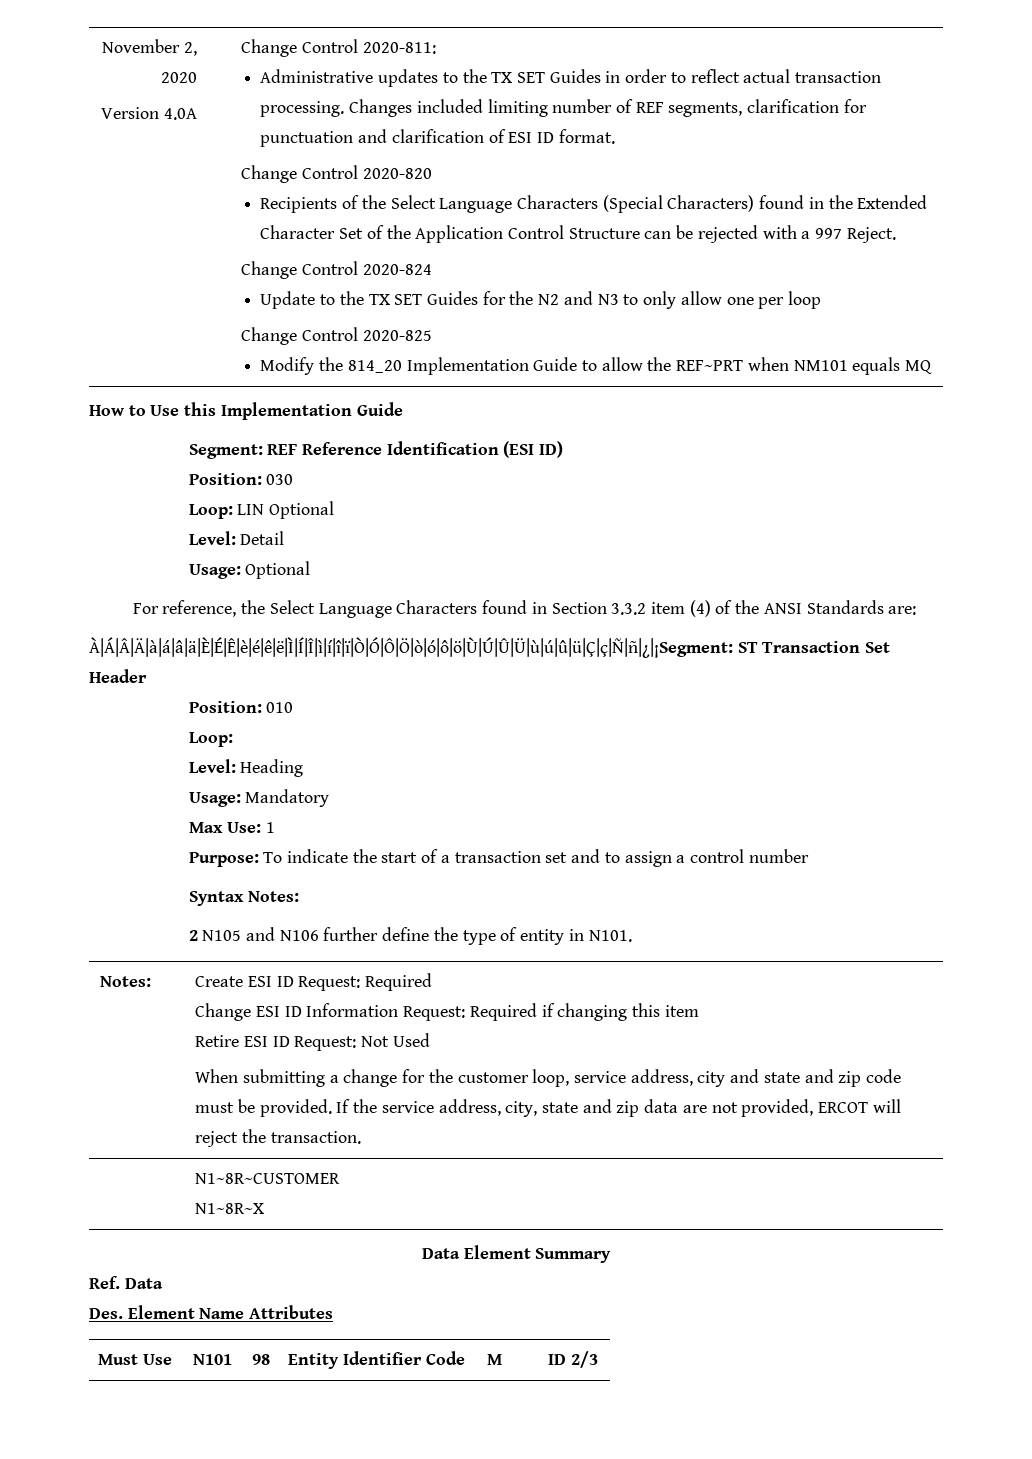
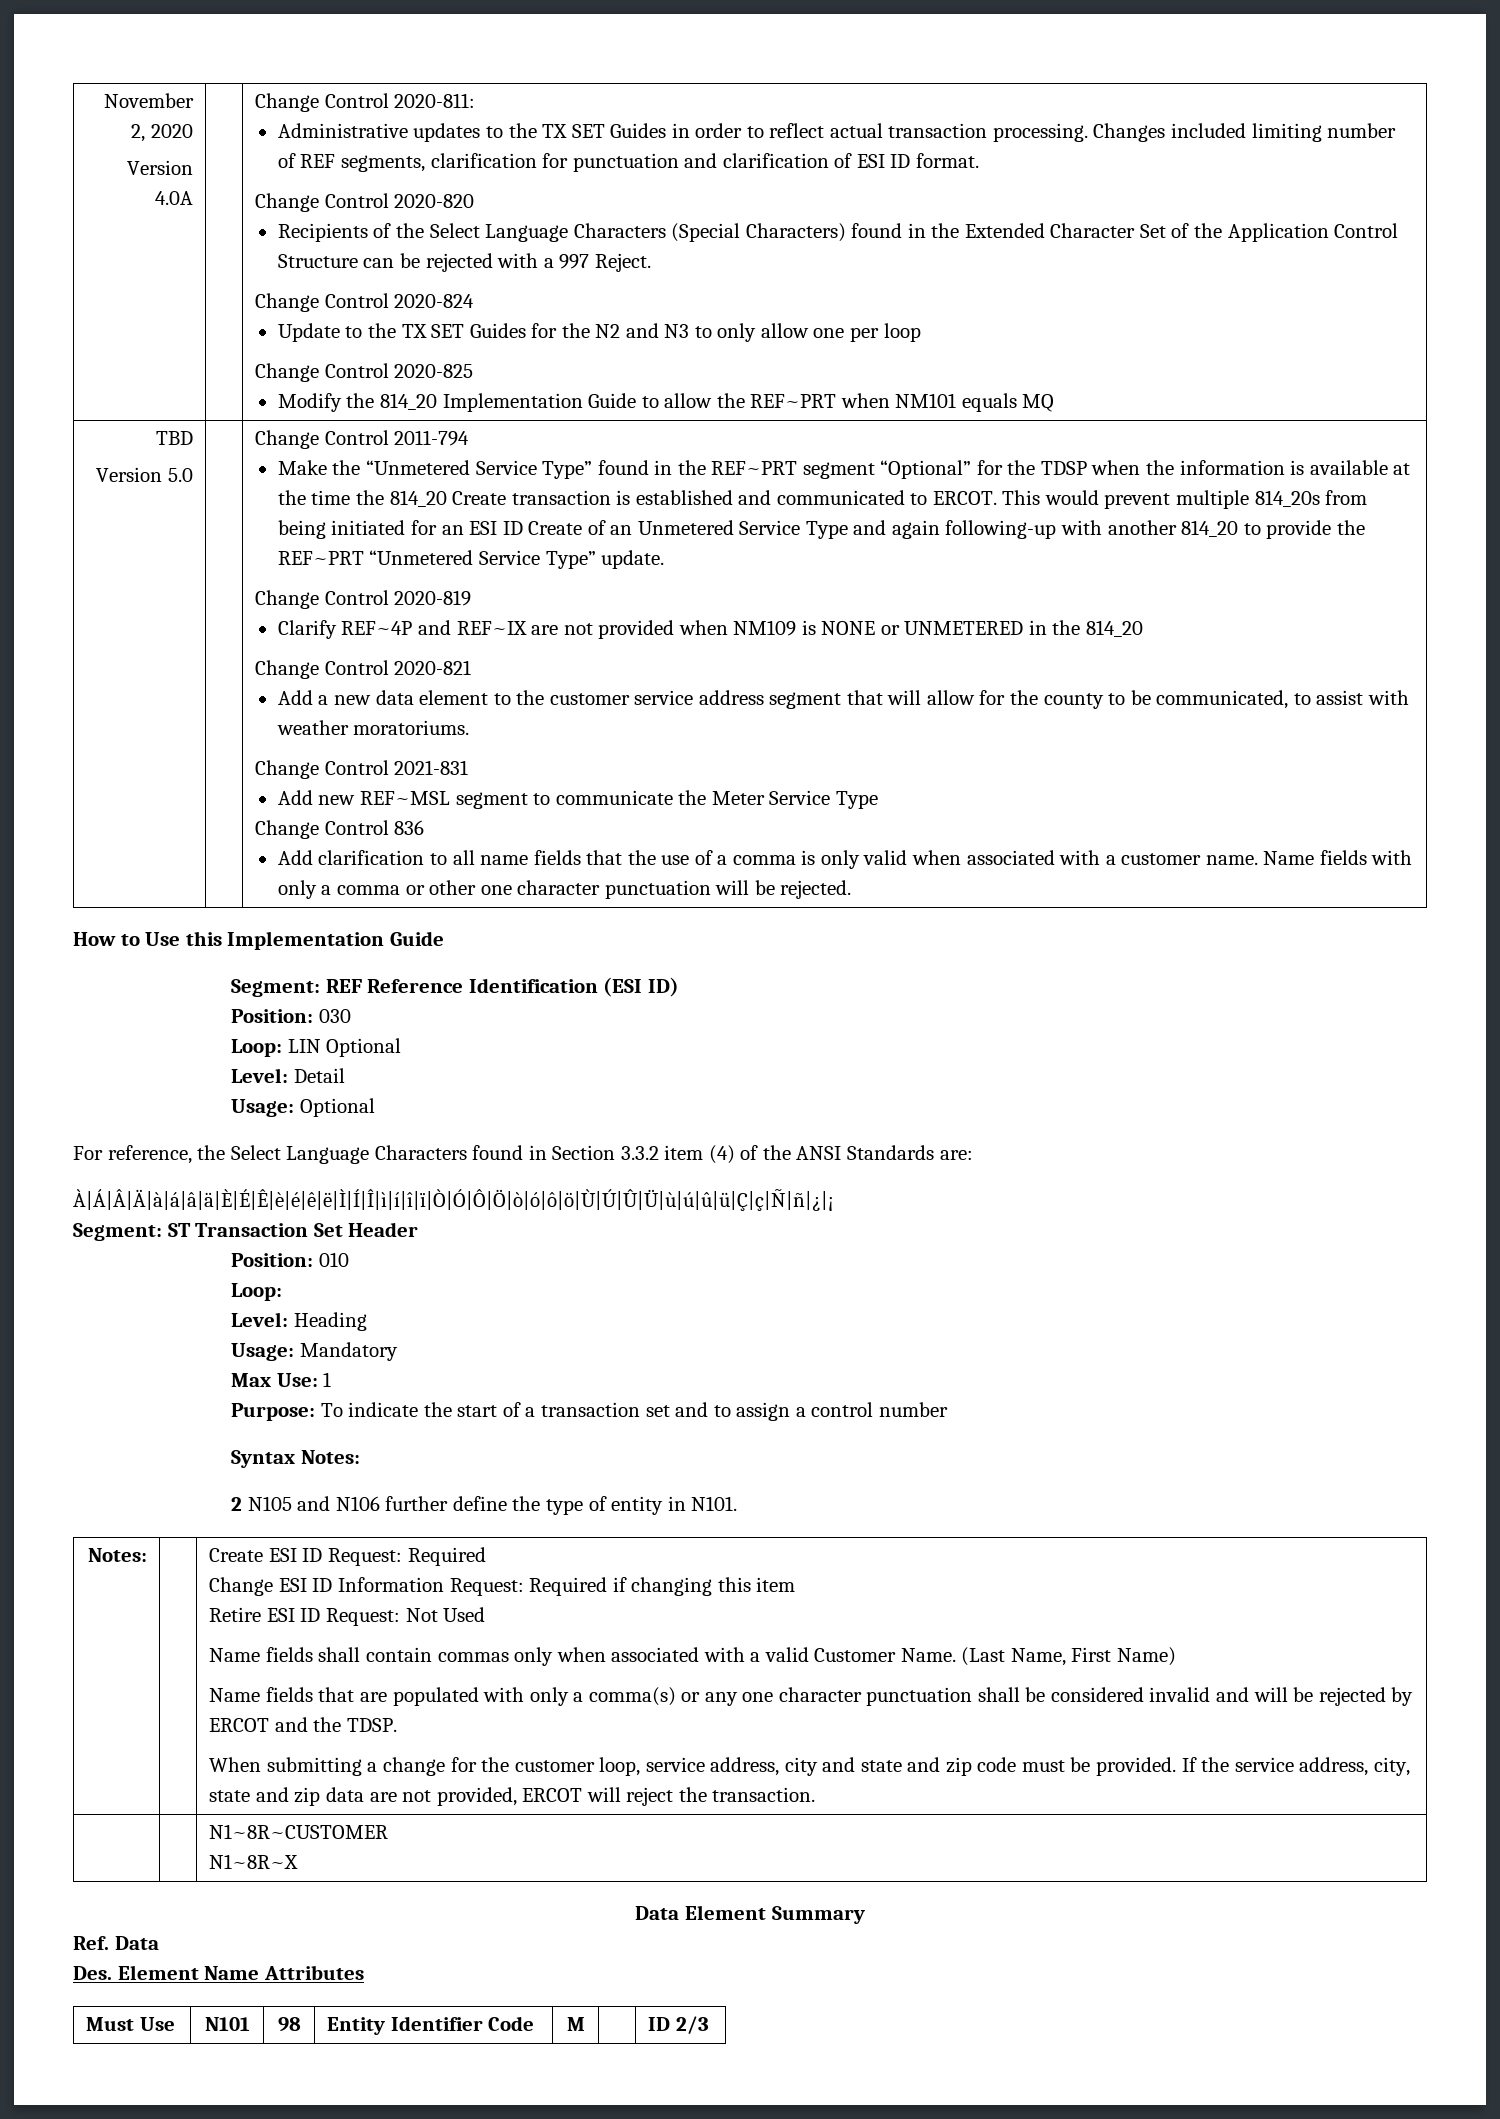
+ TBD
+ Version 5.0 | | Change Control 2011-794
+ Make the “Unmetered Service Type” found in the REF~PRT segment “Optional” for the TDSP when the information is available at the time the 814_20 Create transaction is established and communicated to ERCOT. This would prevent multiple 814_20s from being initiated for an ESI ID Create of an Unmetered Service Type and again following-up with another 814_20 to provide the REF~PRT “Unmetered Service Type” update.
+ Change Control 2020-819
+ Clarify REF~4P and REF~IX are not provided when NM109 is NONE or UNMETERED in the 814_20
+ Change Control 2020-821
+ Add a new data element to the customer service address segment that will allow for the county to be communicated, to assist with weather moratoriums.
+ Change Control 2021-831
+ Add new REF~MSL segment to communicate the Meter Service Type
+ Change Control 836
+ Add clarification to all name fields that the use of a comma is only valid when associated with a customer name. Name fields with only a comma or other one character punctuation will be rejected.
- À|Á|Â|Ä|à|á|â|ä|È|É|Ê|è|é|ê|ë|Ì|Í|Î|ì|í|î|ï|Ò|Ó|Ô|Ö|ò|ó|ô|ö|Ù|Ú|Û|Ü|ù|ú|û|ü|Ç|ç|Ñ|ñ|¿|¡Segment: ST Transaction Set Header
+ À|Á|Â|Ä|à|á|â|ä|È|É|Ê|è|é|ê|ë|Ì|Í|Î|ì|í|î|ï|Ò|Ó|Ô|Ö|ò|ó|ô|ö|Ù|Ú|Û|Ü|ù|ú|û|ü|Ç|ç|Ñ|ñ|¿|¡
+ Segment: ST Transaction Set Header
+ Name fields shall contain commas only when associated with a valid Customer Name. (Last Name, First Name)
+ Name fields that are populated with only a comma(s) or any one character punctuation shall be considered invalid and will be rejected by ERCOT and the TDSP.

